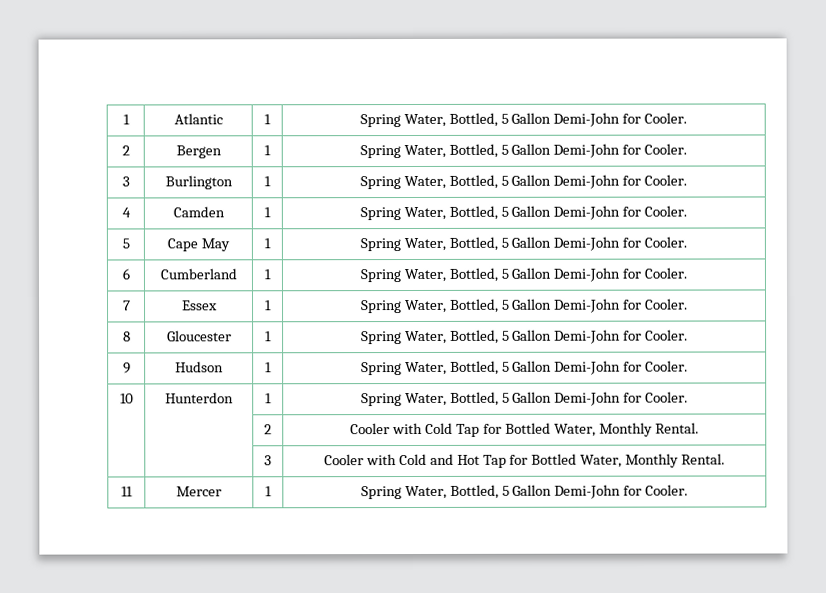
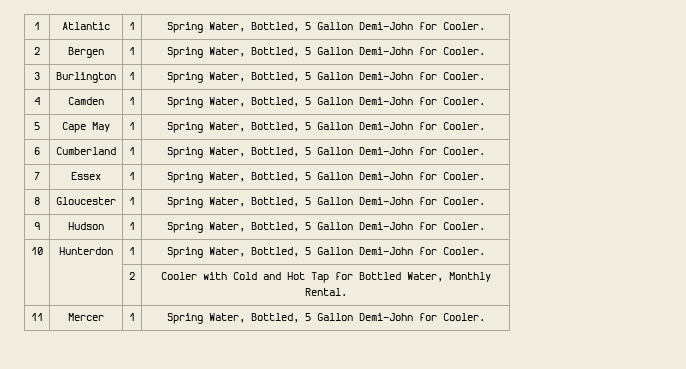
- | | 2 | Cooler with Cold Tap for Bottled Water, Monthly Rental.
- | | 3 | Cooler with Cold and Hot Tap for Bottled Water, Monthly Rental.
+ | | 2 | Cooler with Cold and Hot Tap for Bottled Water, Monthly Rental.

